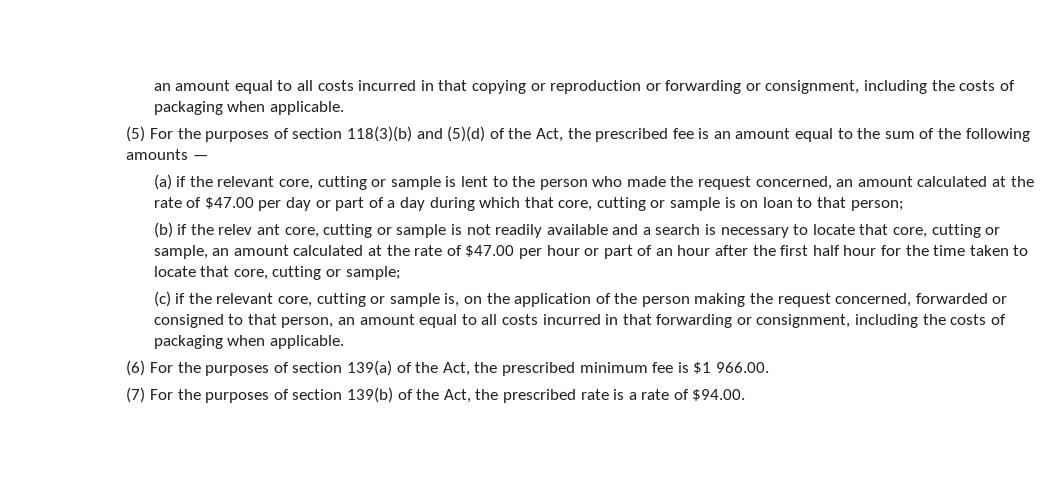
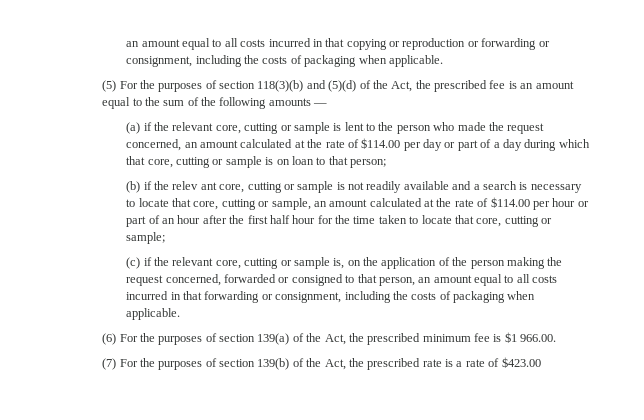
- (a) if the relevant core, cutting or sample is lent to the person who made the request concerned, an amount calculated at the rate of $47.00 per day or part of a day during which that core, cutting or sample is on loan to that person;
+ (a) if the relevant core, cutting or sample is lent to the person who made the request concerned, an amount calculated at the rate of $114.00 per day or part of a day during which that core, cutting or sample is on loan to that person;
- (b) if the relev ant core, cutting or sample is not readily available and a search is necessary to locate that core, cutting or sample, an amount calculated at the rate of $47.00 per hour or part of an hour after the first half hour for the time taken to locate that core, cutting or sample;
+ (b) if the relev ant core, cutting or sample is not readily available and a search is necessary to locate that core, cutting or sample, an amount calculated at the rate of $114.00 per hour or part of an hour after the first half hour for the time taken to locate that core, cutting or sample;
- (7) For the purposes of section 139(b) of the Act, the prescribed rate is a rate of $94.00.
+ (7) For the purposes of section 139(b) of the Act, the prescribed rate is a rate of $423.00

